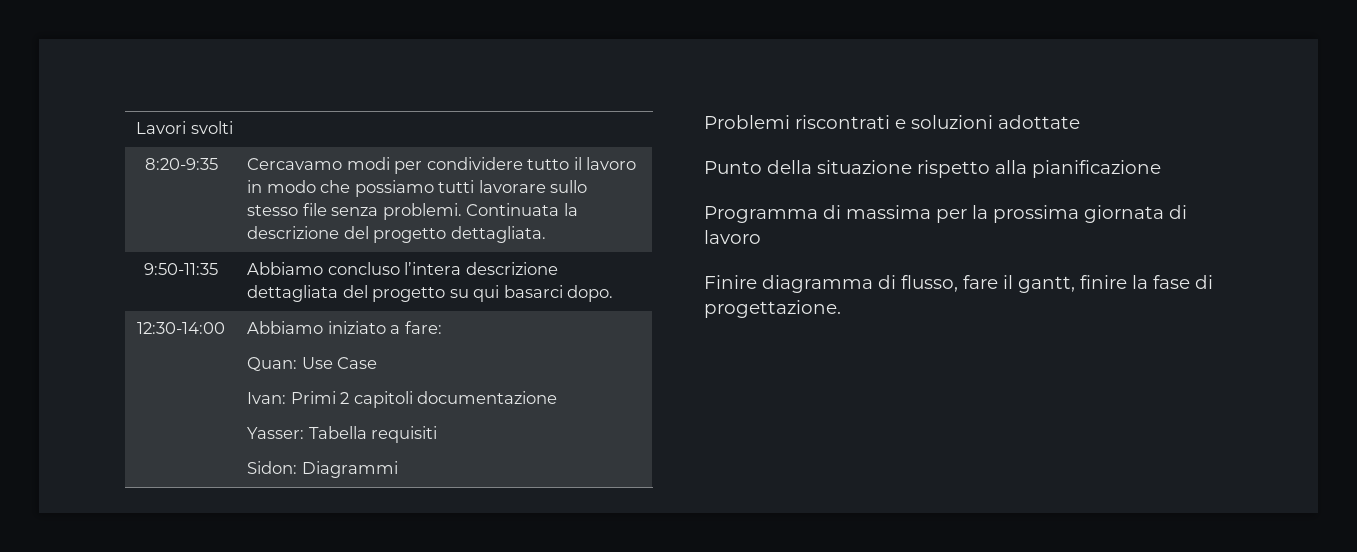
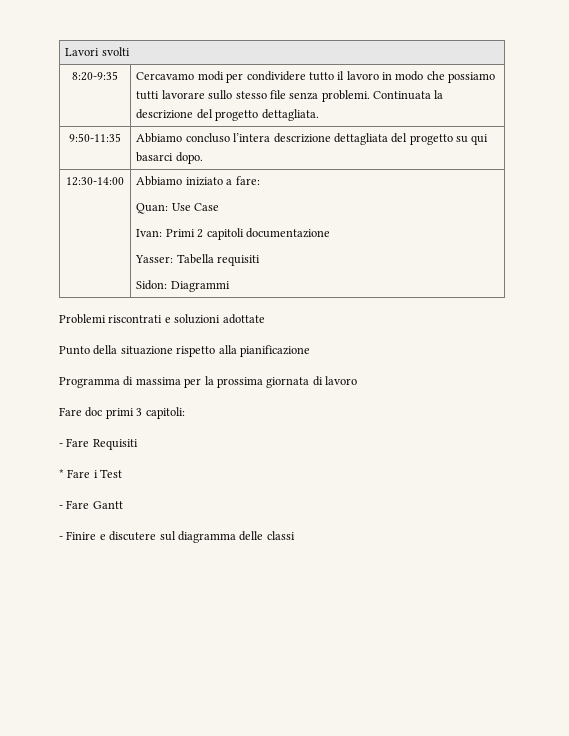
- Finire diagramma di flusso, fare il gantt, finire la fase di progettazione.
+ Fare doc primi 3 capitoli:
+ - Fare Requisiti
+ * Fare i Test
+ - Fare Gantt
+ - Finire e discutere sul diagramma delle classi

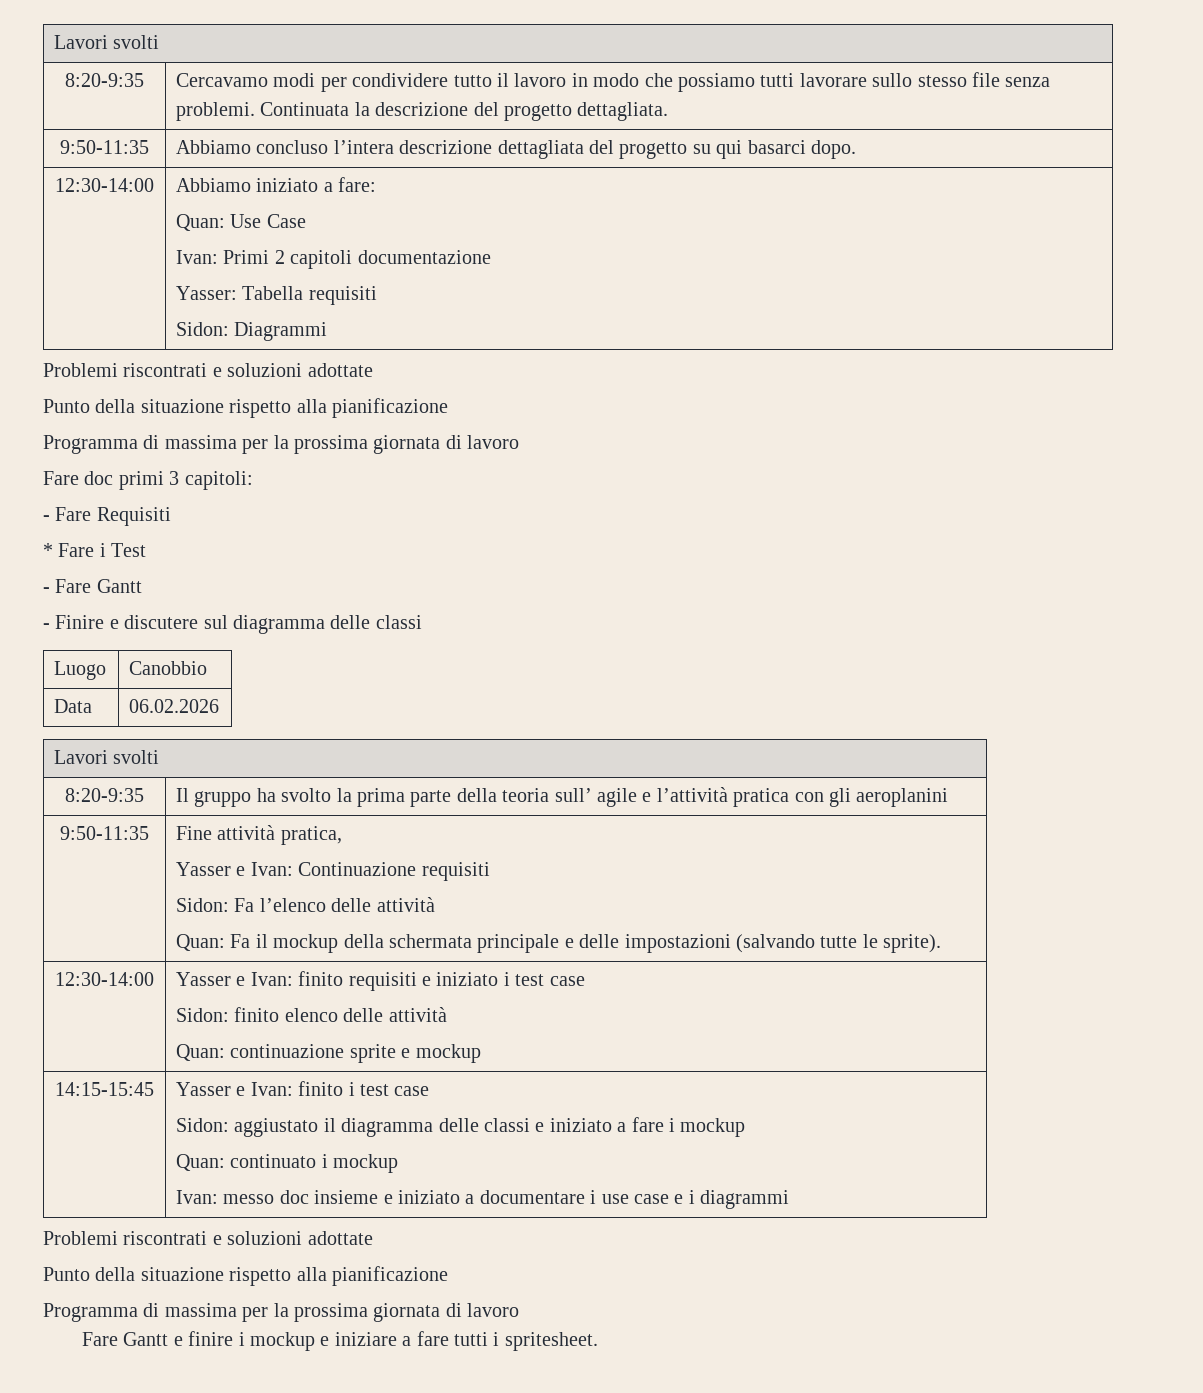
+ Luogo | Canobbio
+ Data | 06.02.2026
+ Lavori svolti
+ 8:20-9:35 | Il gruppo ha svolto la prima parte della teoria sull’ agile e l’attività pratica con gli aeroplanini
+ 9:50-11:35 | Fine attività pratica,
+ Yasser e Ivan: Continuazione requisiti
+ Sidon: Fa l’elenco delle attività
+ Quan: Fa il mockup della schermata principale e delle impostazioni (salvando tutte le sprite).
+ 12:30-14:00 | Yasser e Ivan: finito requisiti e iniziato i test case
+ Sidon: finito elenco delle attività
+ Quan: continuazione sprite e mockup
+ 14:15-15:45 | Yasser e Ivan: finito i test case
+ Sidon: aggiustato il diagramma delle classi e iniziato a fare i mockup
+ Quan: continuato i mockup
+ Ivan: messo doc insieme e iniziato a documentare i use case e i diagrammi
+ Problemi riscontrati e soluzioni adottate
+ Punto della situazione rispetto alla pianificazione
+ Programma di massima per la prossima giornata di lavoro
+ Fare Gantt e finire i mockup e iniziare a fare tutti i spritesheet.

